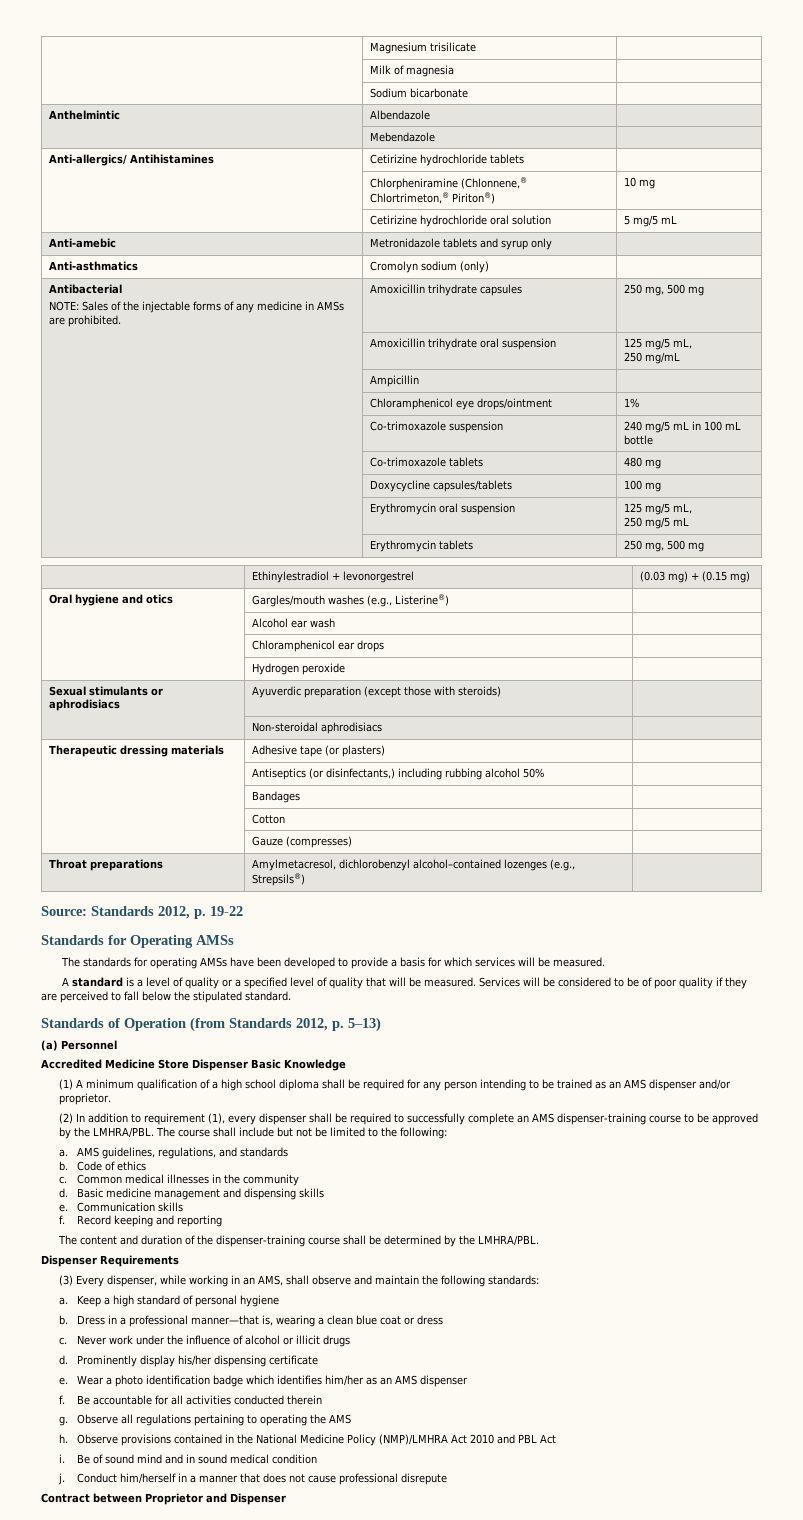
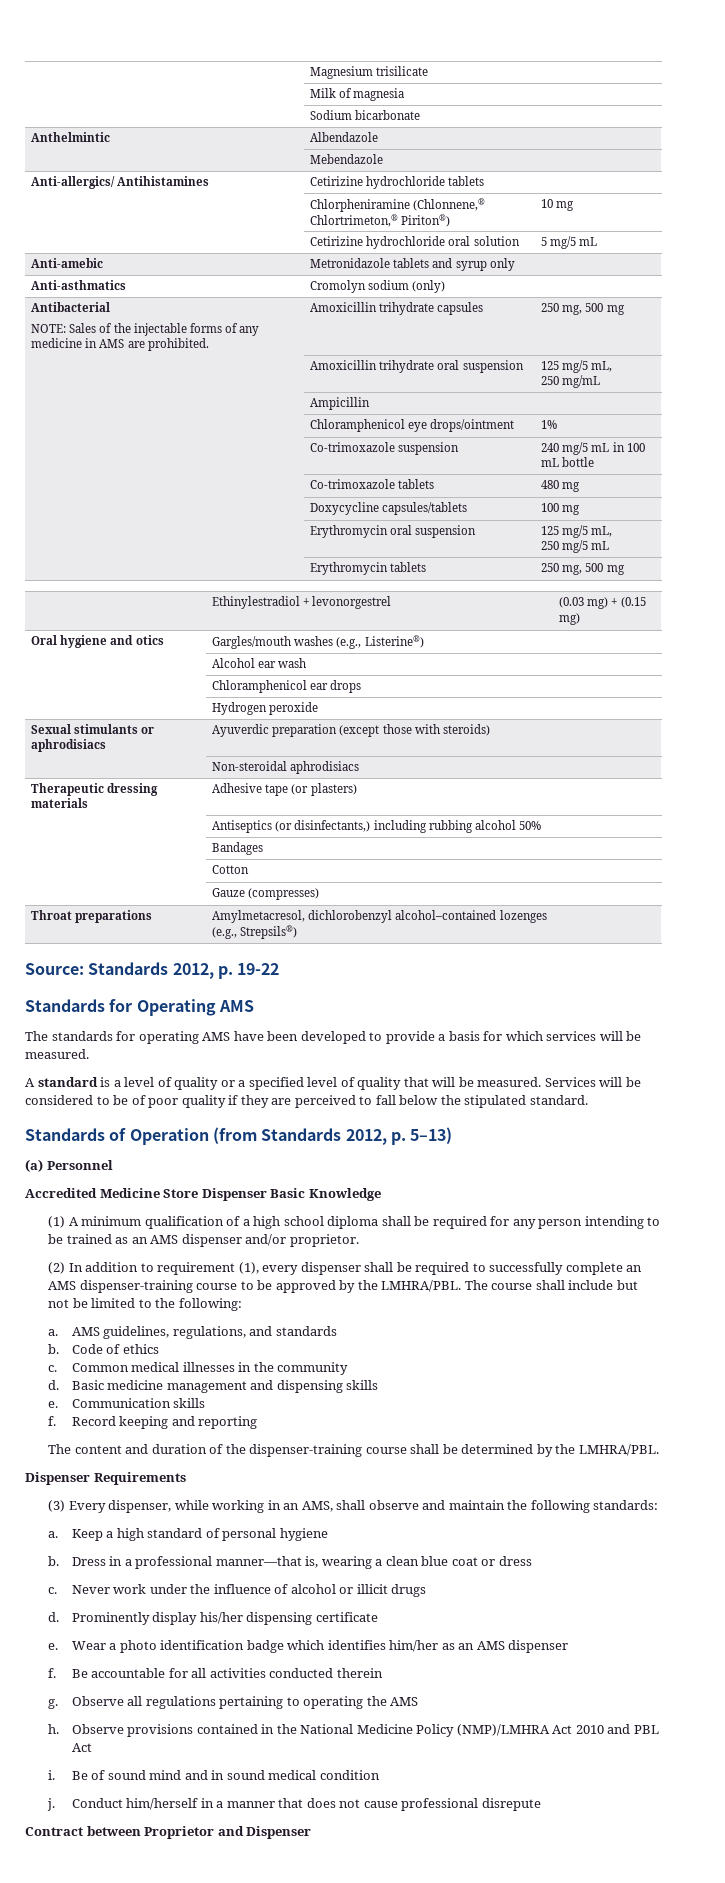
  Antibacterial
- NOTE: Sales of the injectable forms of any medicine in AMSs are prohibited. | Amoxicillin trihydrate capsules | 250 mg, 500 mg
+ NOTE: Sales of the injectable forms of any medicine in AMS are prohibited. | Amoxicillin trihydrate capsules | 250 mg, 500 mg
- Standards for Operating AMSs
+ Standards for Operating AMS
- The standards for operating AMSs have been developed to provide a basis for which services will be measured.
+ The standards for operating AMS have been developed to provide a basis for which services will be measured.

